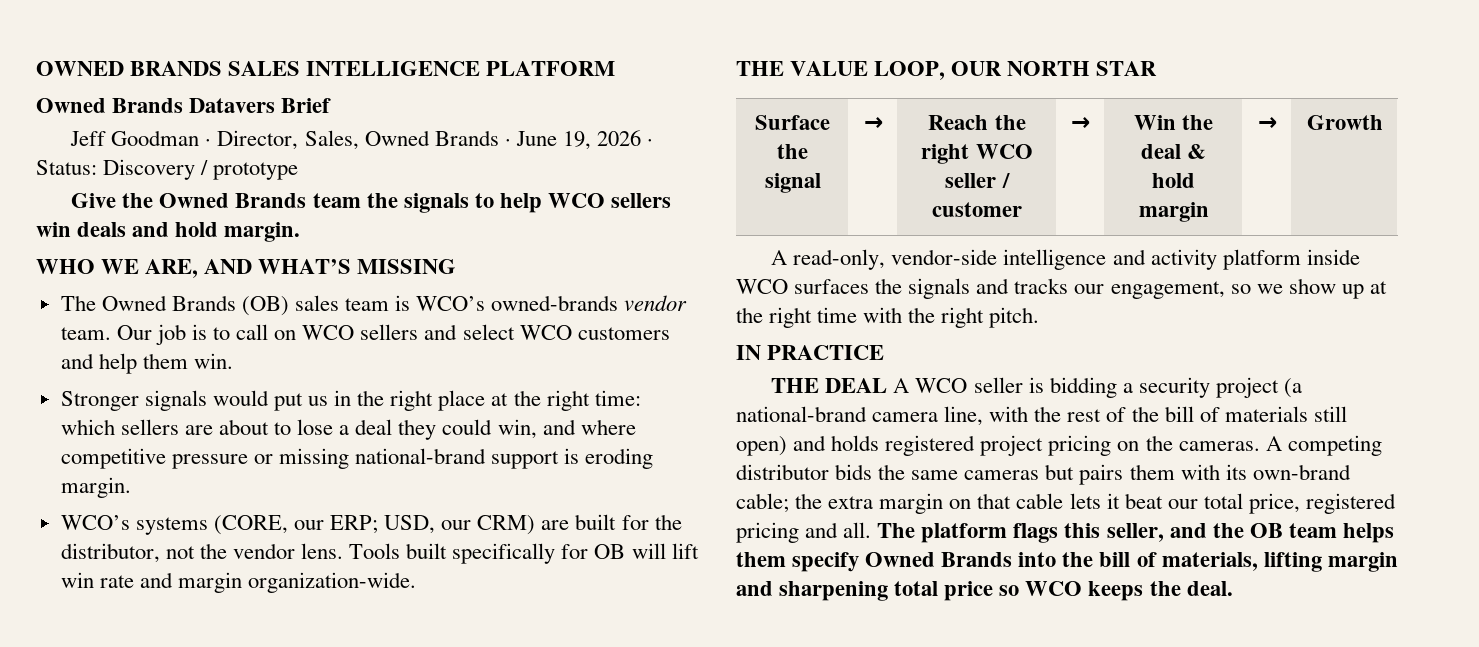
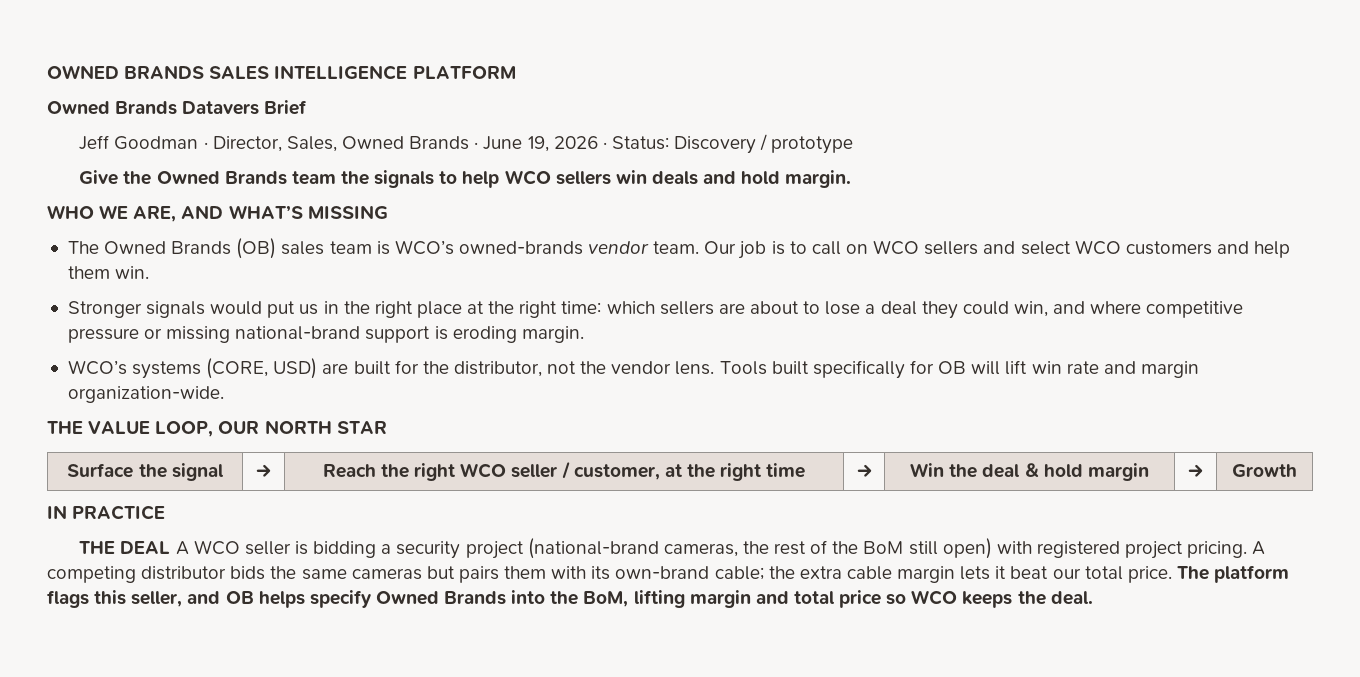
- WCO’s systems (CORE, our ERP; USD, our CRM) are built for the distributor, not the vendor lens.
+ WCO’s systems (CORE, USD) are built for the distributor, not the vendor lens.
- Surface the signal | → | Reach the right WCO seller / customer | → | Win the deal & hold margin | → | Growth
+ Surface the signal | → | Reach the right WCO seller / customer, at the right time | → | Win the deal & hold margin | → | Growth
- A read-only, vendor-side intelligence and activity platform inside WCO surfaces the signals and tracks our engagement, so we show up at the right time with the right pitch.
- THE DEAL A WCO seller is bidding a security project (a national-brand camera line, with the rest of the bill of materials still open) and holds registered project pricing on the cameras.
+ THE DEAL A WCO seller is bidding a security project (national-brand cameras, the rest of the BoM still open) with registered project pricing.
- A competing distributor bids the same cameras but pairs them with its own-brand cable; the extra margin on that cable lets it beat our total price, registered pricing and all.
+ A competing distributor bids the same cameras but pairs them with its own-brand cable; the extra cable margin lets it beat our total price.
- The platform flags this seller, and the OB team helps them specify Owned Brands into the bill of materials, lifting margin and sharpening total price so WCO keeps the deal.
+ The platform flags this seller, and OB helps specify Owned Brands into the BoM, lifting margin and total price so WCO keeps the deal.

